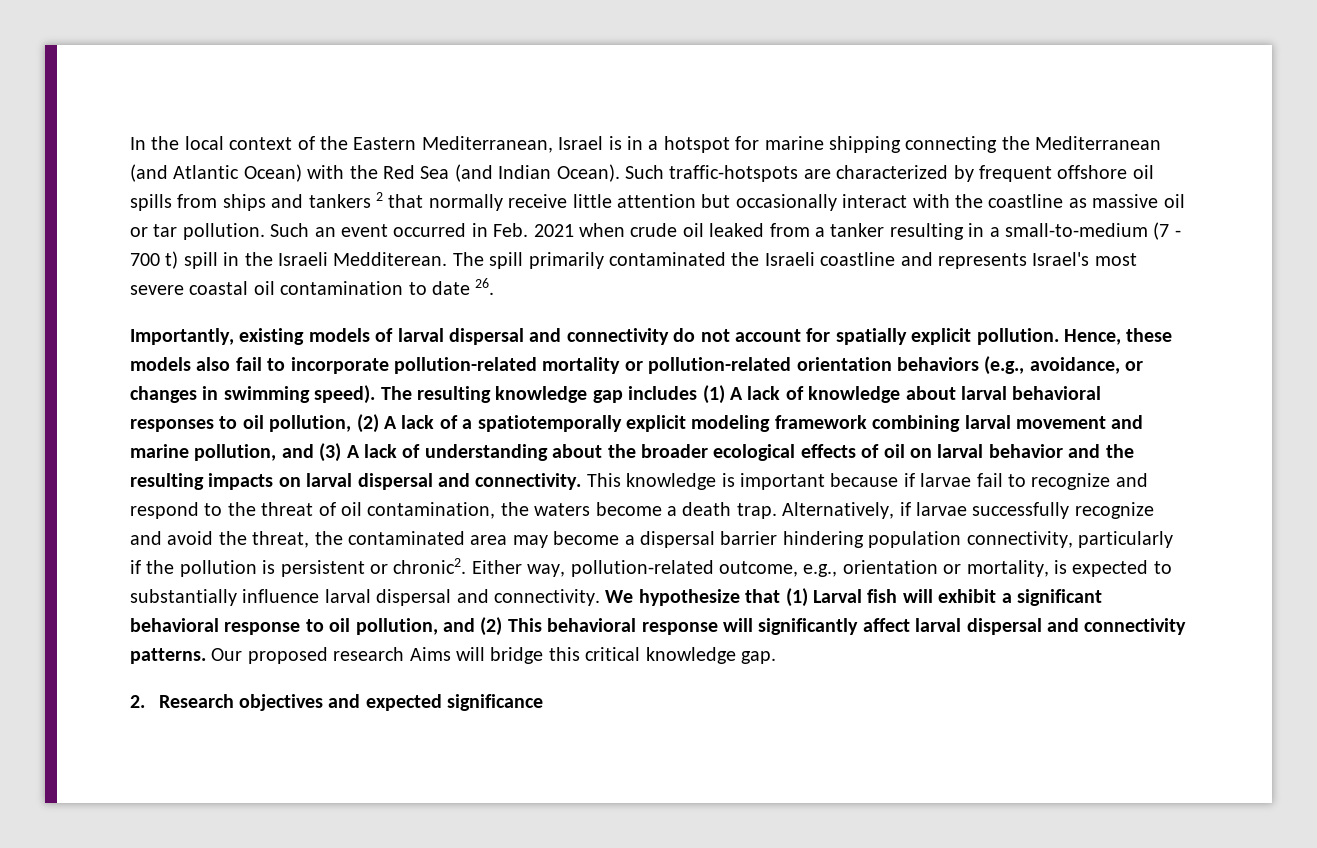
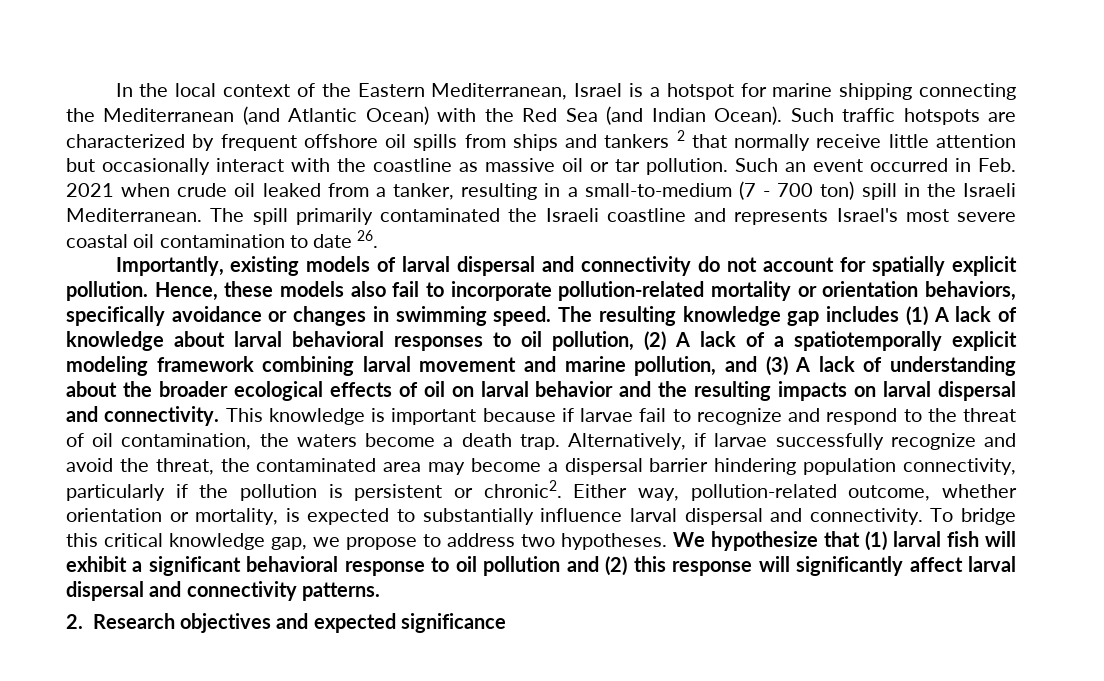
- In the local context of the Eastern Mediterranean, Israel is in a hotspot for marine shipping connecting the Mediterranean (and Atlantic Ocean) with the Red Sea (and Indian Ocean).
+ In the local context of the Eastern Mediterranean, Israel is a hotspot for marine shipping connecting the Mediterranean (and Atlantic Ocean) with the Red Sea (and Indian Ocean).
- Such traffic-hotspots are characterized by frequent offshore oil spills from ships and tankers 2 that normally receive little attention but occasionally interact with the coastline as massive oil or tar pollution.
+ Such traffic hotspots are characterized by frequent offshore oil spills from ships and tankers 2 that normally receive little attention but occasionally interact with the coastline as massive oil or tar pollution.
- Such an event occurred in Feb. 2021 when crude oil leaked from a tanker resulting in a small-to-medium (7 - 700 t) spill in the Israeli Medditerean.
+ Such an event occurred in Feb. 2021 when crude oil leaked from a tanker, resulting in a small-to-medium (7 - 700 ton) spill in the Israeli Mediterranean.
- Hence, these models also fail to incorporate pollution-related mortality or pollution-related orientation behaviors (e.g., avoidance, or changes in swimming speed).
+ Hence, these models also fail to incorporate pollution-related mortality or orientation behaviors, specifically avoidance or changes in swimming speed.
- Either way, pollution-related outcome, e.g., orientation or mortality, is expected to substantially influence larval dispersal and connectivity.
+ Either way, pollution-related outcome, whether orientation or mortality, is expected to substantially influence larval dispersal and connectivity.
+ To bridge this critical knowledge gap, we propose to address two hypotheses.
- We hypothesize that (1) Larval fish will exhibit a significant behavioral response to oil pollution, and (2) This behavioral response will significantly affect larval dispersal and connectivity patterns. Our proposed research Aims will bridge this critical knowledge gap.
+ We hypothesize that (1) larval fish will exhibit a significant behavioral response to oil pollution and (2) this response will significantly affect larval dispersal and connectivity patterns.

